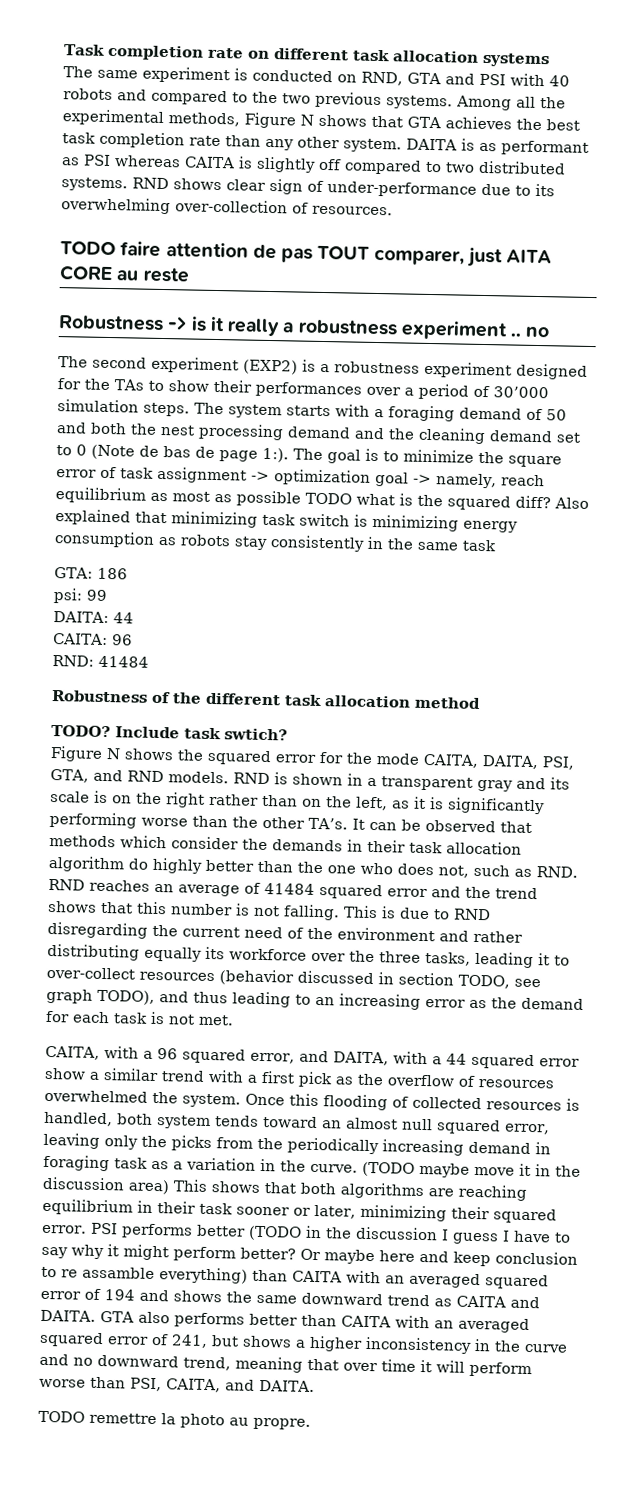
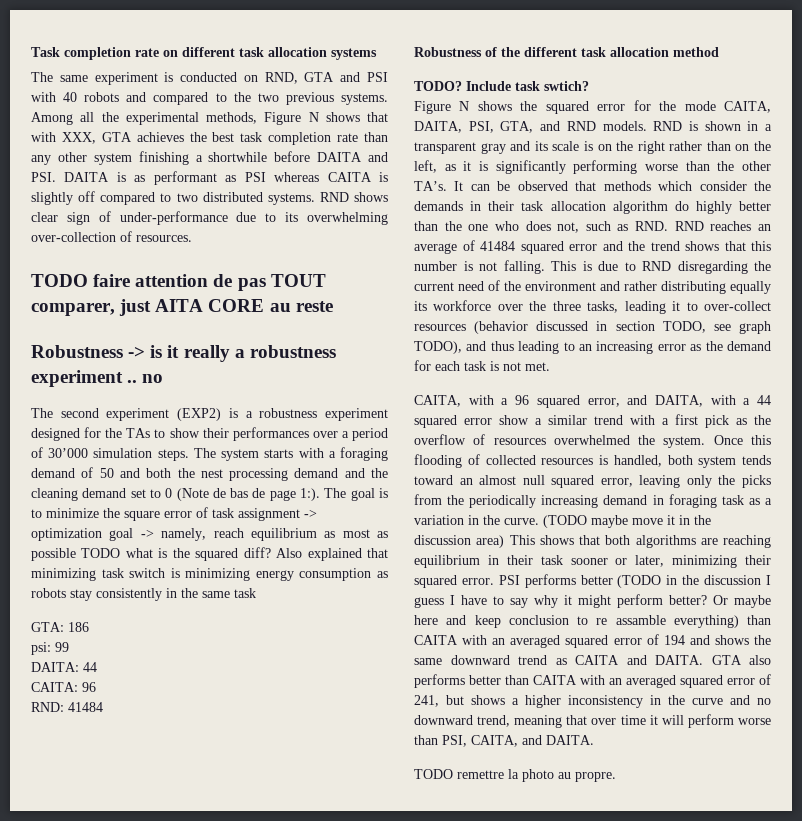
- Among all the experimental methods, Figure N shows that GTA achieves the best task completion rate than any other system. DAITA is as performant as PSI whereas CAITA is slightly off compared to two distributed systems.
+ Among all the experimental methods, Figure N shows that with XXX, GTA achieves the best task completion rate than any other system finishing a shortwhile before DAITA and PSI. DAITA is as performant as PSI whereas CAITA is slightly off compared to two distributed systems.

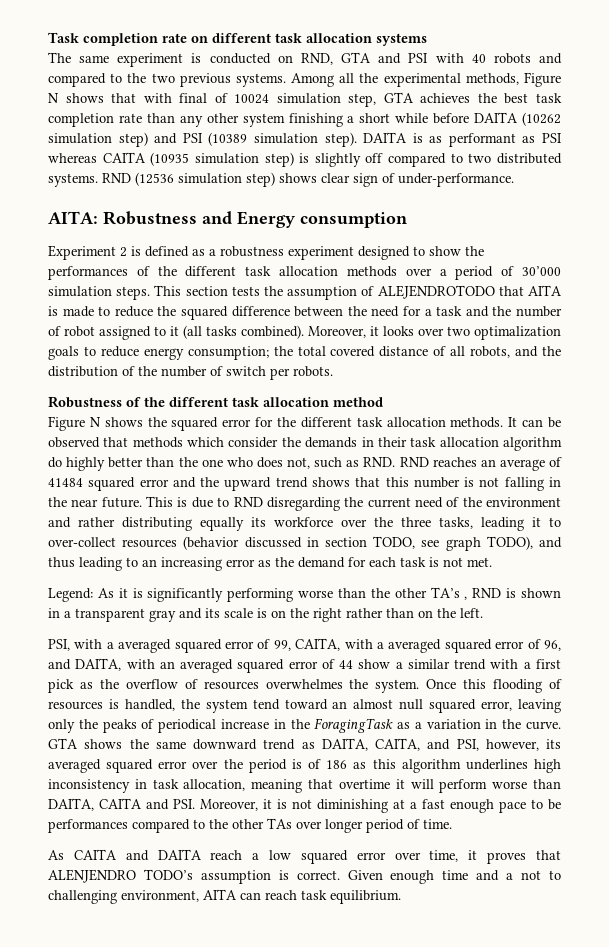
- Among all the experimental methods, Figure N shows that with XXX, GTA achieves the best task completion rate than any other system finishing a shortwhile before DAITA and PSI. DAITA is as performant as PSI whereas CAITA is slightly off compared to two distributed systems.
+ Among all the experimental methods, Figure N shows that with final of 10024 simulation step, GTA achieves the best task completion rate than any other system finishing a short while before DAITA (10262 simulation step) and PSI (10389 simulation step). DAITA is as performant as PSI whereas CAITA (10935 simulation step) is slightly off compared to two distributed systems.
- RND shows clear sign of under-performance due to its overwhelming over-collection of resources.
- TODO faire attention de pas TOUT comparer, just AITA CORE au reste
- Robustness -> is it really a robustness experiment .. no
- The second experiment (EXP2) is a robustness experiment designed for the TAs to show their performances over a period of 30’000 simulation steps.
+ RND (12536 simulation step) shows clear sign of under-performance.
+ AITA: Robustness and Energy consumption
+ Experiment 2 is defined as a robustness experiment designed to show the performances of the different task allocation methods over a period of 30’000 simulation steps.
- The system starts with a foraging demand of 50 and both the nest processing demand and the cleaning demand set to 0 (Note de bas de page 1:). The goal is to minimize the square error of task assignment -> optimization goal -> namely, reach equilibrium as most as possible TODO what is the squared diff? Also explained that minimizing task switch is minimizing energy consumption as robots stay consistently in the same task
- GTA: 186
- psi: 99
- DAITA: 44
- CAITA: 96
- RND: 41484
+ This section tests the assumption of ALEJENDROTODO that AITA is made to reduce the squared difference between the need for a task and the number of robot assigned to it (all tasks combined). Moreover, it looks over two optimalization goals to reduce energy consumption; the total covered distance of all robots, and the distribution of the number of switch per robots.
- TODO? Include task swtich?
- Figure N shows the squared error for the mode CAITA, DAITA, PSI, GTA, and RND models. RND is shown in a transparent gray and its scale is on the right rather than on the left, as it is significantly performing worse than the other TA’s.
+ Figure N shows the squared error for the different task allocation methods.
- It can be observed that methods which consider the demands in their task allocation algorithm do highly better than the one who does not, such as RND. RND reaches an average of 41484 squared error and the trend shows that this number is not falling.
+ It can be observed that methods which consider the demands in their task allocation algorithm do highly better than the one who does not, such as RND. RND reaches an average of 41484 squared error and the upward trend shows that this number is not falling in the near future.
- CAITA, with a 96 squared error, and DAITA, with a 44 squared error show a similar trend with a first pick as the overflow of resources overwhelmed the system.
+ Legend: As it is significantly performing worse than the other TA’s , RND is shown in a transparent gray and its scale is on the right rather than on the left.
+ PSI, with a averaged squared error of 99, CAITA, with a averaged squared error of 96, and DAITA, with an averaged squared error of 44 show a similar trend with a first pick as the overflow of resources overwhelmes the system.
- Once this flooding of collected resources is handled, both system tends toward an almost null squared error, leaving only the picks from the periodically increasing demand in foraging task as a variation in the curve.
+ Once this flooding of resources is handled, the system tend toward an almost null squared error, leaving only the peaks of periodical increase in the ForagingTask as a variation in the curve.
- (TODO maybe move it in the discussion area) This shows that both algorithms are reaching equilibrium in their task sooner or later, minimizing their squared error. PSI performs better (TODO in the discussion I guess I have to say why it might perform better? Or maybe here and keep conclusion to re assamble everything) than CAITA with an averaged squared error of 194 and shows the same downward trend as CAITA and DAITA. GTA also performs better than CAITA with an averaged squared error of 241, but shows a higher inconsistency in the curve and no downward trend, meaning that over time it will perform worse than PSI, CAITA, and DAITA.
- TODO remettre la photo au propre.
+ GTA shows the same downward trend as DAITA, CAITA, and PSI, however, its averaged squared error over the period is of 186 as this algorithm underlines high inconsistency in task allocation, meaning that overtime it will perform worse than DAITA, CAITA and PSI. Moreover, it is not diminishing at a fast enough pace to be performances compared to the other TAs over longer period of time.
+ As CAITA and DAITA reach a low squared error over time, it proves that ALENJENDRO TODO’s assumption is correct. Given enough time and a not to challenging environment, AITA can reach task equilibrium.

